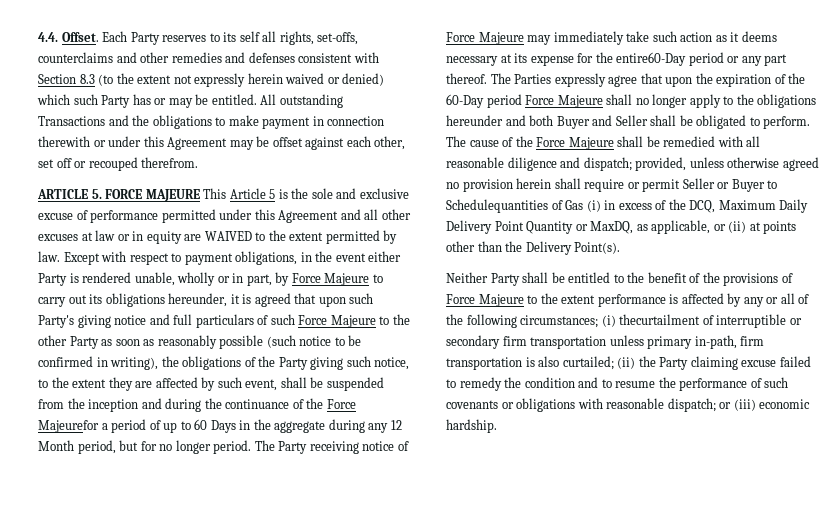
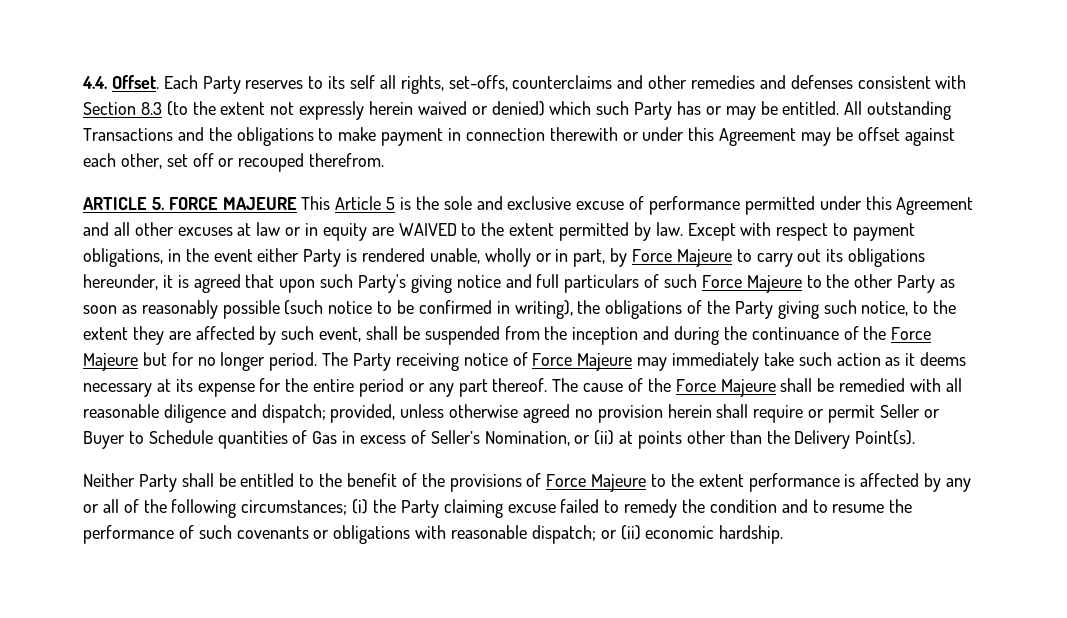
- Except with respect to payment obligations, in the event either Party is rendered unable, wholly or in part, by Force Majeure to carry out its obligations hereunder, it is agreed that upon such Party's giving notice and full particulars of such Force Majeure to the other Party as soon as reasonably possible (such notice to be confirmed in writing), the obligations of the Party giving such notice, to the extent they are affected by such event, shall be suspended from the inception and during the continuance of the Force Majeurefor a period of up to 60 Days in the aggregate during any 12 Month period, but for no longer period.
+ Except with respect to payment obligations, in the event either Party is rendered unable, wholly or in part, by Force Majeure to carry out its obligations hereunder, it is agreed that upon such Party's giving notice and full particulars of such Force Majeure to the other Party as soon as reasonably possible (such notice to be confirmed in writing), the obligations of the Party giving such notice, to the extent they are affected by such event, shall be suspended from the inception and during the continuance of the Force Majeure but for no longer period.
- The Party receiving notice of Force Majeure may immediately take such action as it deems necessary at its expense for the entire60-Day period or any part thereof.
+ The Party receiving notice of Force Majeure may immediately take such action as it deems necessary at its expense for the entire period or any part thereof.
- The Parties expressly agree that upon the expiration of the 60-Day period Force Majeure shall no longer apply to the obligations hereunder and both Buyer and Seller shall be obligated to perform. The cause of the Force Majeure shall be remedied with all reasonable diligence and dispatch; provided, unless otherwise agreed no provision herein shall require or permit Seller or Buyer to Schedulequantities of Gas (i) in excess of the DCQ, Maximum Daily Delivery Point Quantity or MaxDQ, as applicable, or (ii) at points other than the Delivery Point(s).
+ The cause of the Force Majeure shall be remedied with all reasonable diligence and dispatch; provided, unless otherwise agreed no provision herein shall require or permit Seller or Buyer to Schedule quantities of Gas in excess of Seller’s Nomination, or (ii) at points other than the Delivery Point(s).
- Neither Party shall be entitled to the benefit of the provisions of Force Majeure to the extent performance is affected by any or all of the following circumstances; (i) thecurtailment of interruptible or secondary firm transportation unless primary in-path, firm transportation is also curtailed; (ii) the Party claiming excuse failed to remedy the condition and to resume the performance of such covenants or obligations with reasonable dispatch; or (iii) economic hardship.
+ Neither Party shall be entitled to the benefit of the provisions of Force Majeure to the extent performance is affected by any or all of the following circumstances; (i) the Party claiming excuse failed to remedy the condition and to resume the performance of such covenants or obligations with reasonable dispatch; or (ii) economic hardship.

